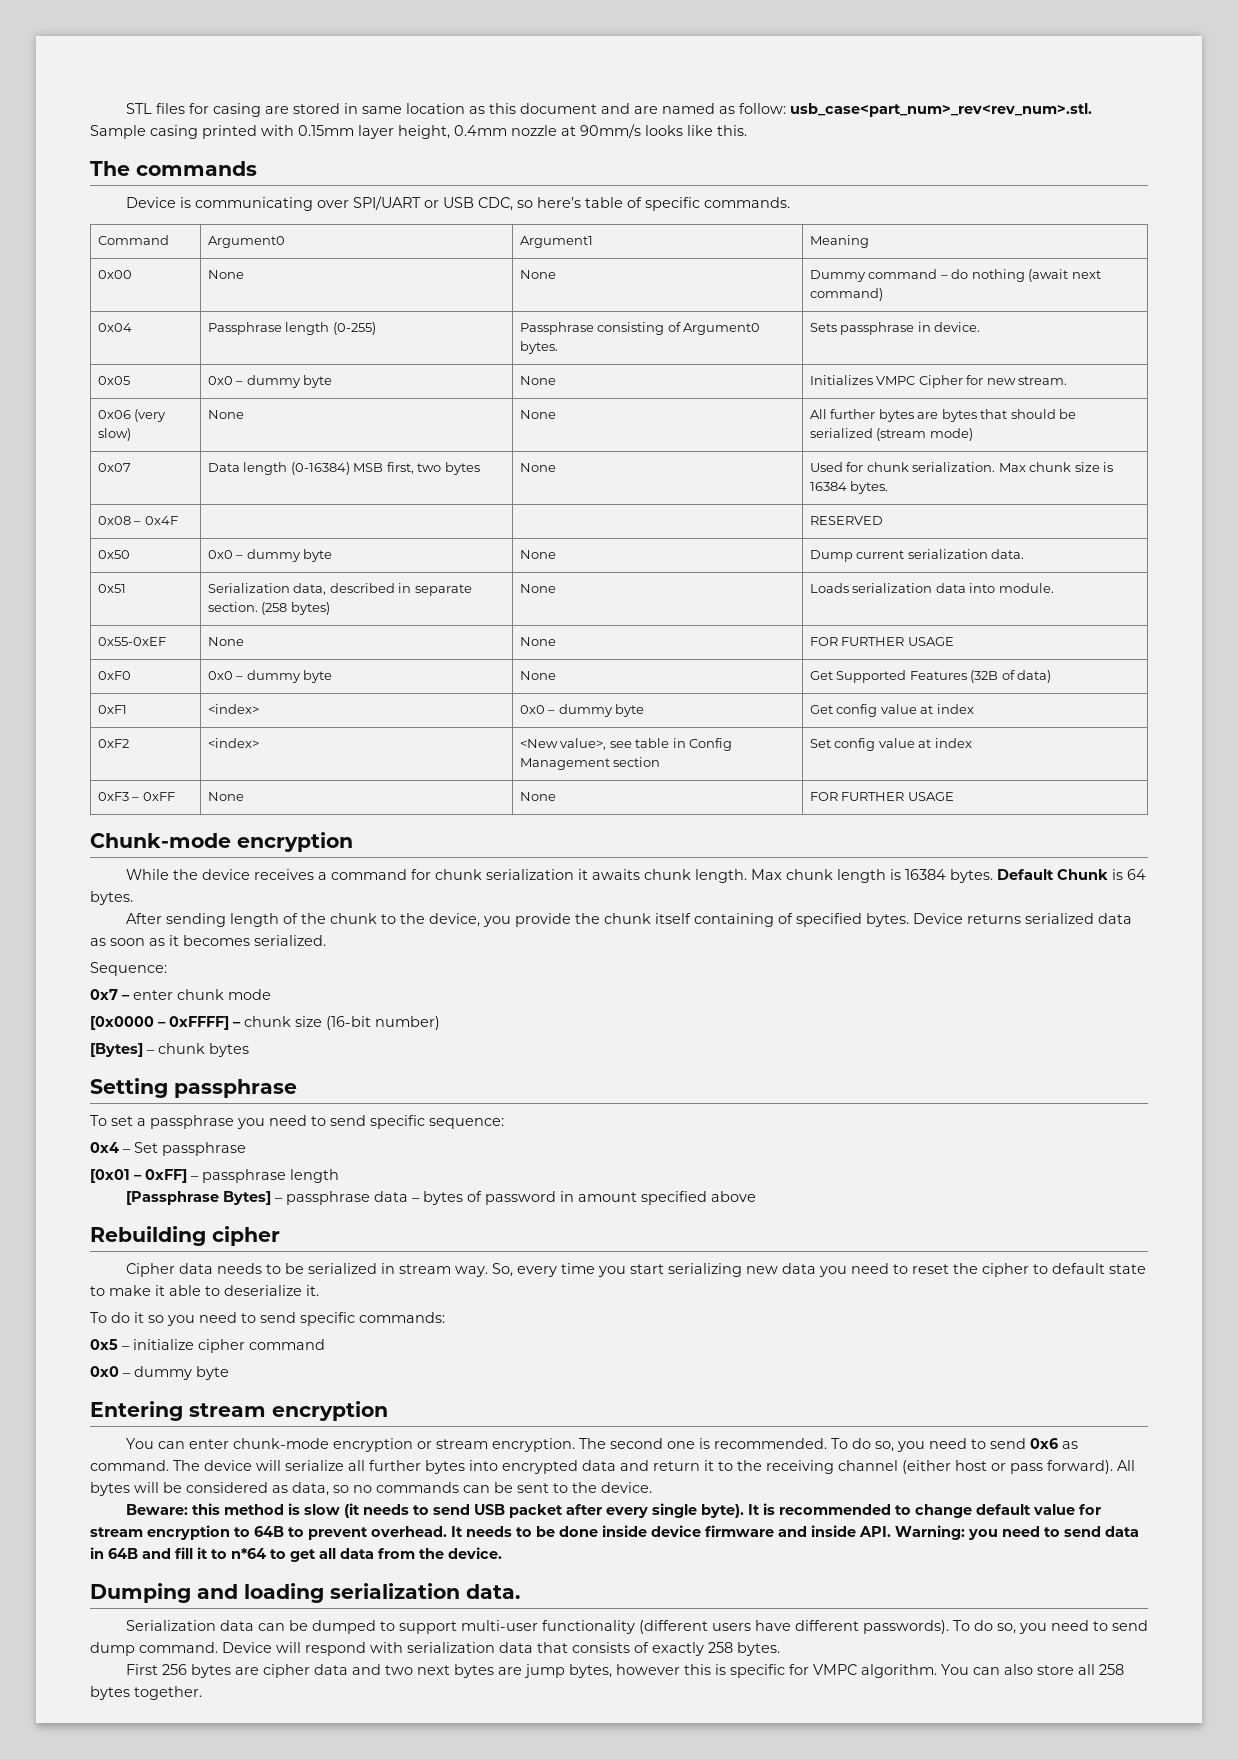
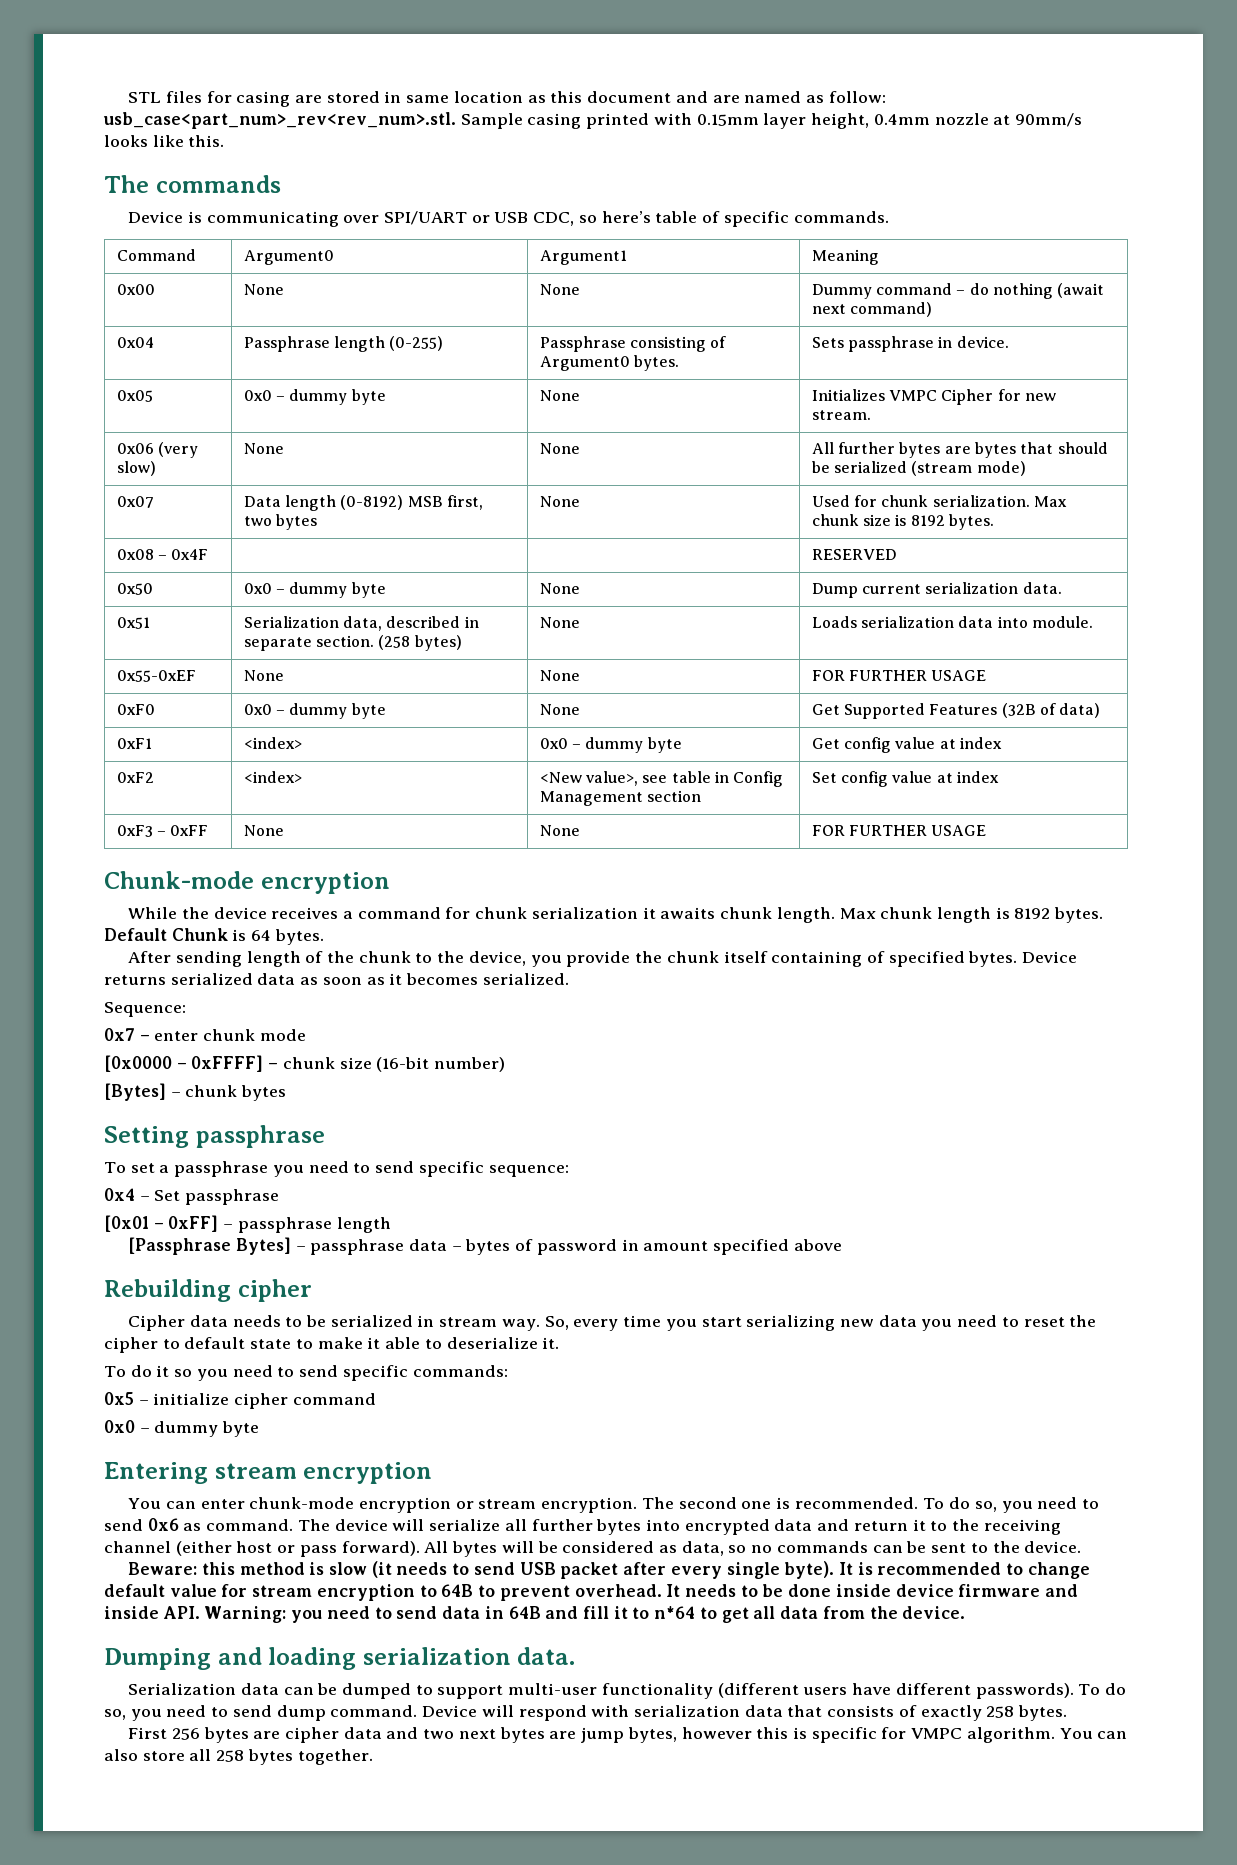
- 0x07 | Data length (0-16384) MSB first, two bytes | None | Used for chunk serialization. Max chunk size is 16384 bytes.
+ 0x07 | Data length (0-8192) MSB first, two bytes | None | Used for chunk serialization. Max chunk size is 8192 bytes.
- Max chunk length is 16384 bytes.
+ Max chunk length is 8192 bytes.

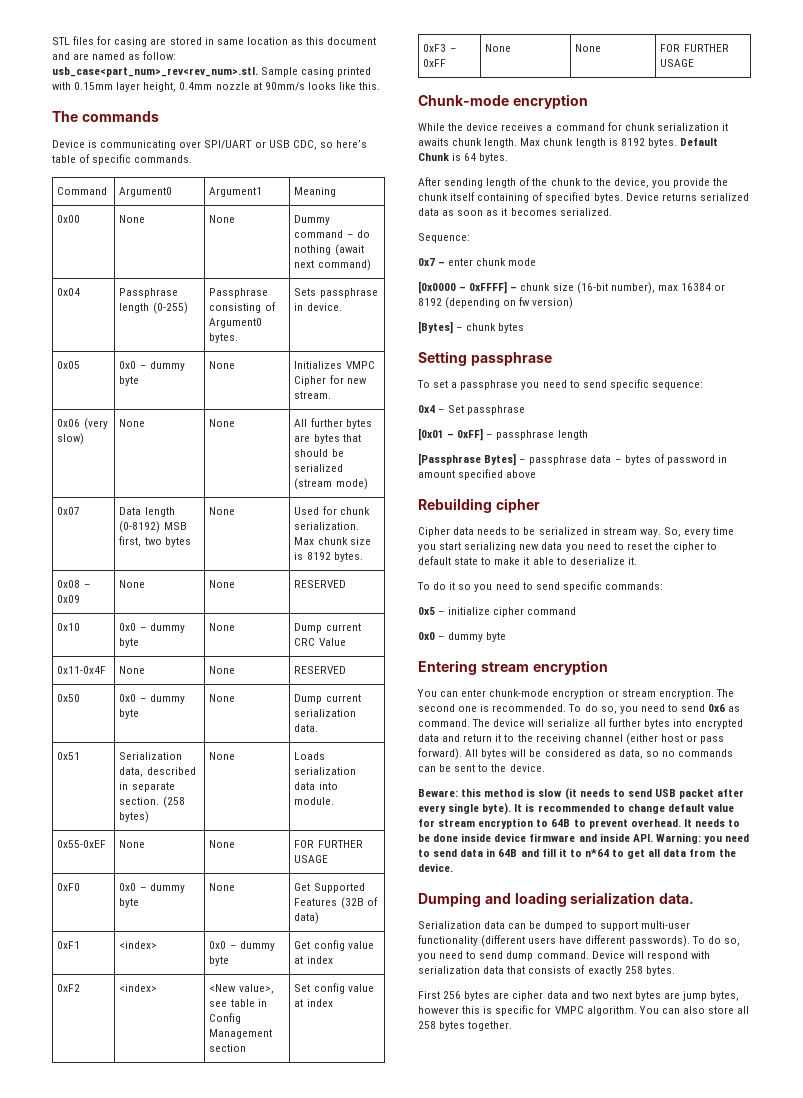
- 0x08 – 0x4F | | | RESERVED
+ 0x08 – 0x09 | None | None | RESERVED
+ 0x10 | 0x0 – dummy byte | None | Dump current CRC Value
+ 0x11-0x4F | None | None | RESERVED
- [0x0000 – 0xFFFF] – chunk size (16-bit number)
+ [0x0000 – 0xFFFF] – chunk size (16-bit number), max 16384 or 8192 (depending on fw version)

